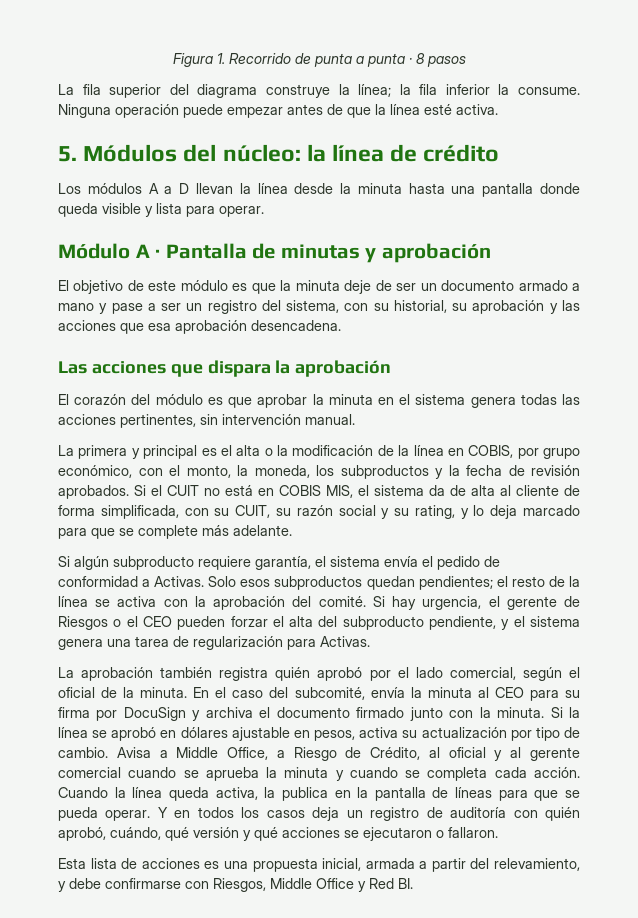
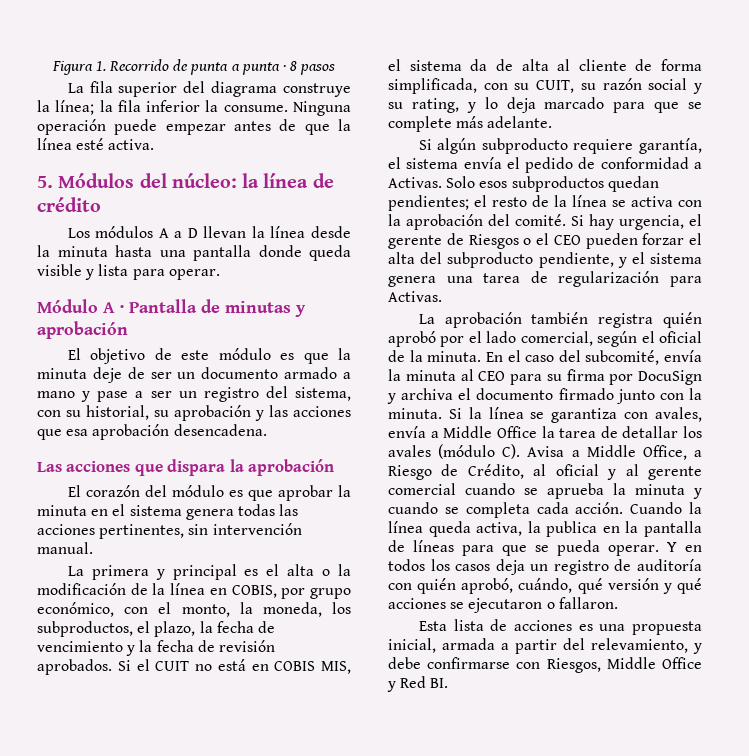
- La primera y principal es el alta o la modificación de la línea en COBIS, por grupo económico, con el monto, la moneda, los subproductos y la fecha de revisión aprobados.
+ La primera y principal es el alta o la modificación de la línea en COBIS, por grupo económico, con el monto, la moneda, los subproductos, el plazo, la fecha de vencimiento y la fecha de revisión aprobados.
- Si la línea se aprobó en dólares ajustable en pesos, activa su actualización por tipo de cambio. Avisa a Middle Office, a Riesgo de Crédito, al oficial y al gerente comercial cuando se aprueba la minuta y cuando se completa cada acción.
+ Si la línea se garantiza con avales, envía a Middle Office la tarea de detallar los avales (módulo C). Avisa a Middle Office, a Riesgo de Crédito, al oficial y al gerente comercial cuando se aprueba la minuta y cuando se completa cada acción.

